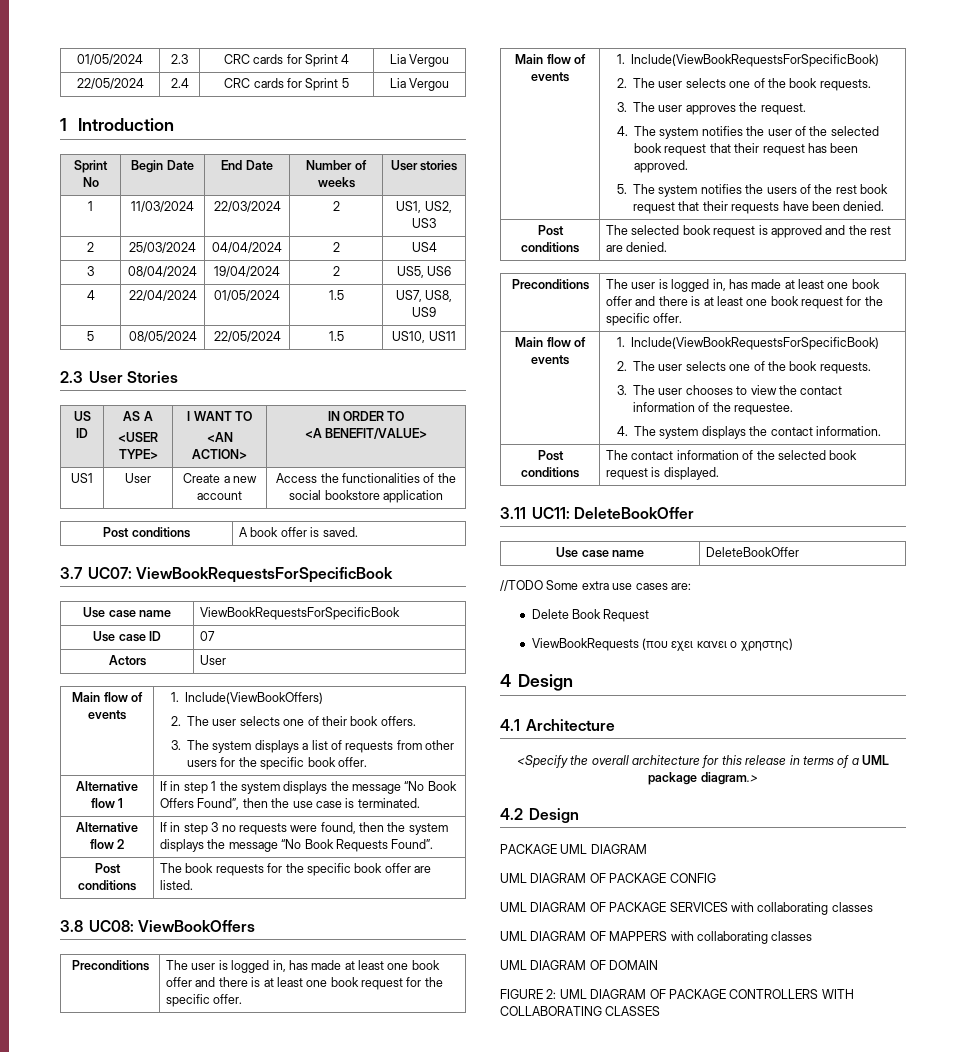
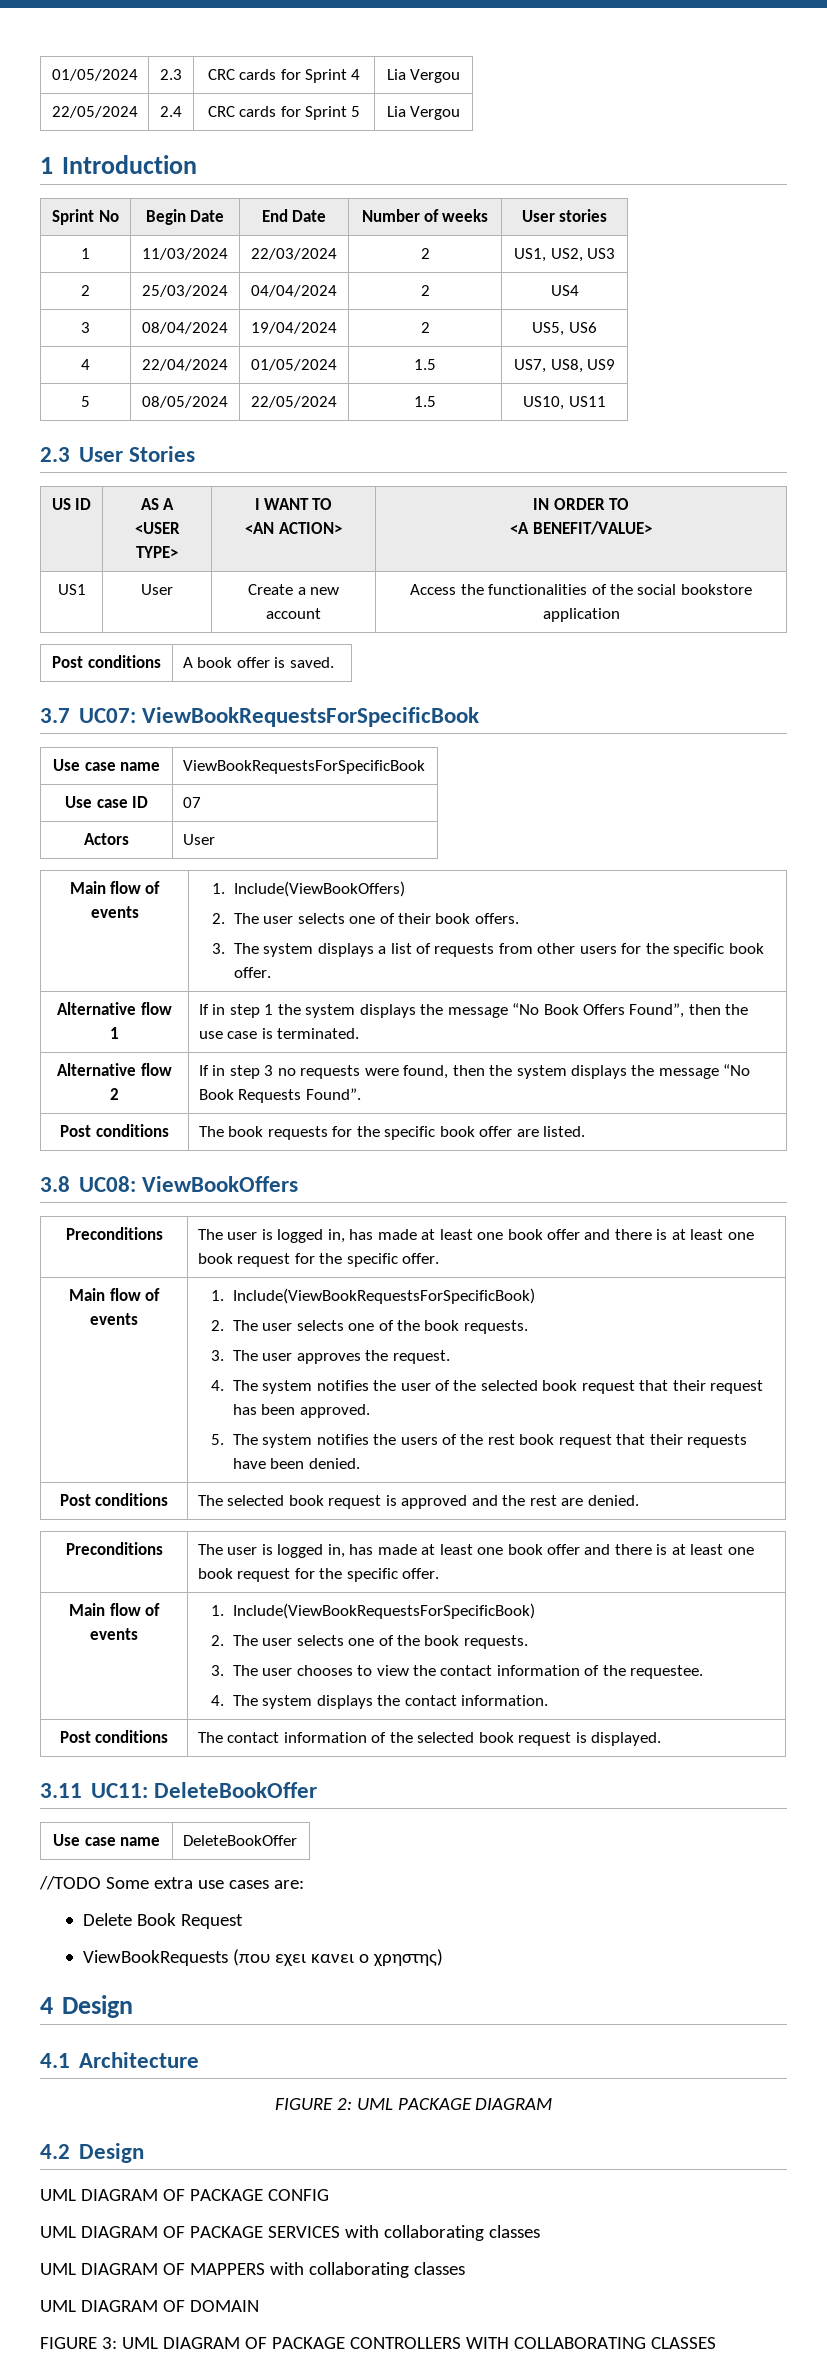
- <Specify the overall architecture for this release in terms of a UML package diagram.>
+ FIGURE 2: UML PACKAGE DIAGRAM
- PACKAGE UML DIAGRAM
- FIGURE 2: UML DIAGRAM OF PACKAGE CONTROLLERS WITH COLLABORATING CLASSES
+ FIGURE 3: UML DIAGRAM OF PACKAGE CONTROLLERS WITH COLLABORATING CLASSES

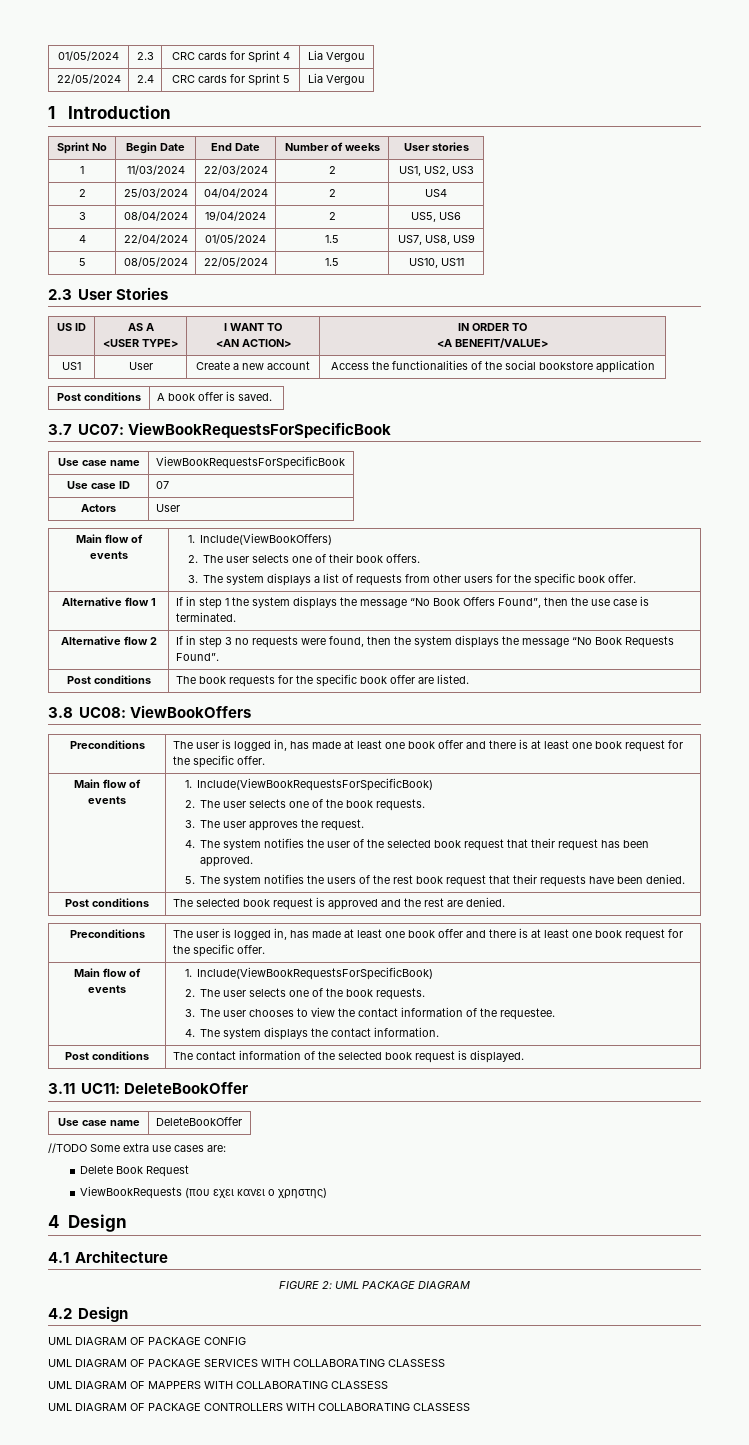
- UML DIAGRAM OF PACKAGE SERVICES with collaborating classes
+ UML DIAGRAM OF PACKAGE SERVICES WITH COLLABORATING CLASSESS
- UML DIAGRAM OF MAPPERS with collaborating classes
- UML DIAGRAM OF DOMAIN
- FIGURE 3: UML DIAGRAM OF PACKAGE CONTROLLERS WITH COLLABORATING CLASSES
+ UML DIAGRAM OF MAPPERS WITH COLLABORATING CLASSESS
+ UML DIAGRAM OF PACKAGE CONTROLLERS WITH COLLABORATING CLASSESS

